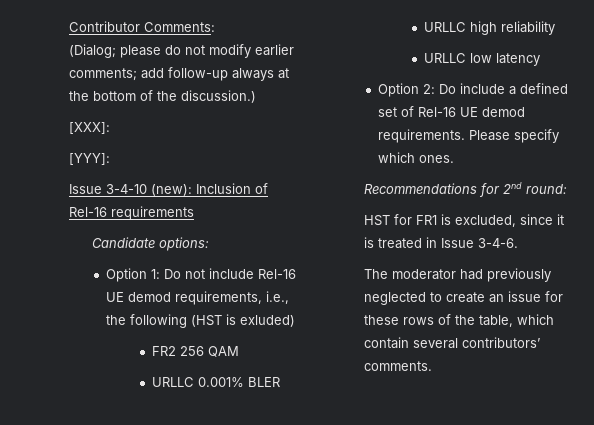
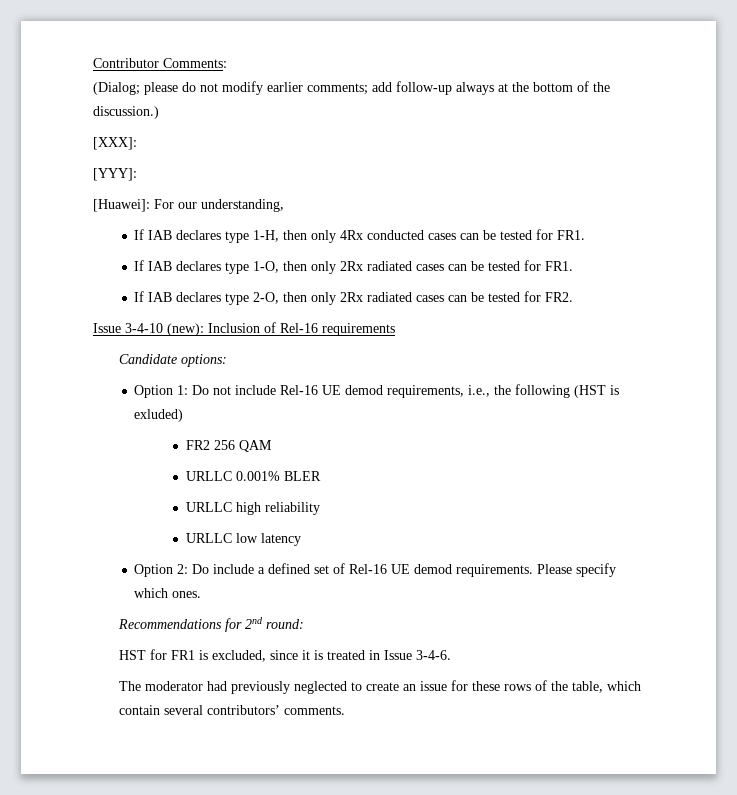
+ [Huawei]: For our understanding,
+ If IAB declares type 1-H, then only 4Rx conducted cases can be tested for FR1.
+ If IAB declares type 1-O, then only 2Rx radiated cases can be tested for FR1.
+ If IAB declares type 2-O, then only 2Rx radiated cases can be tested for FR2.

